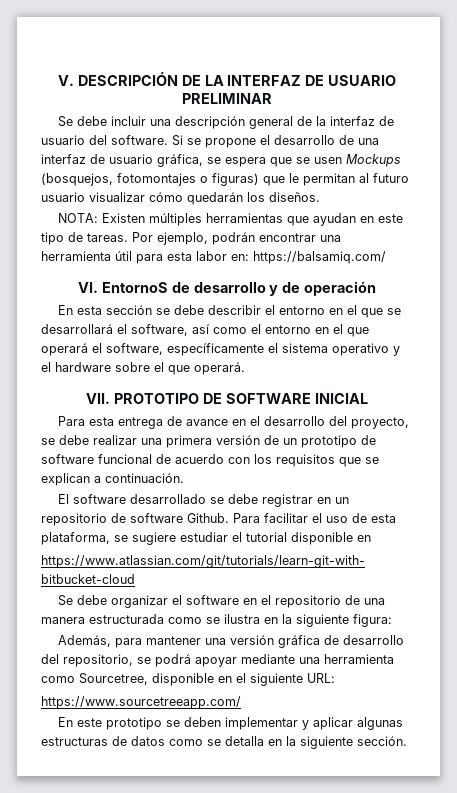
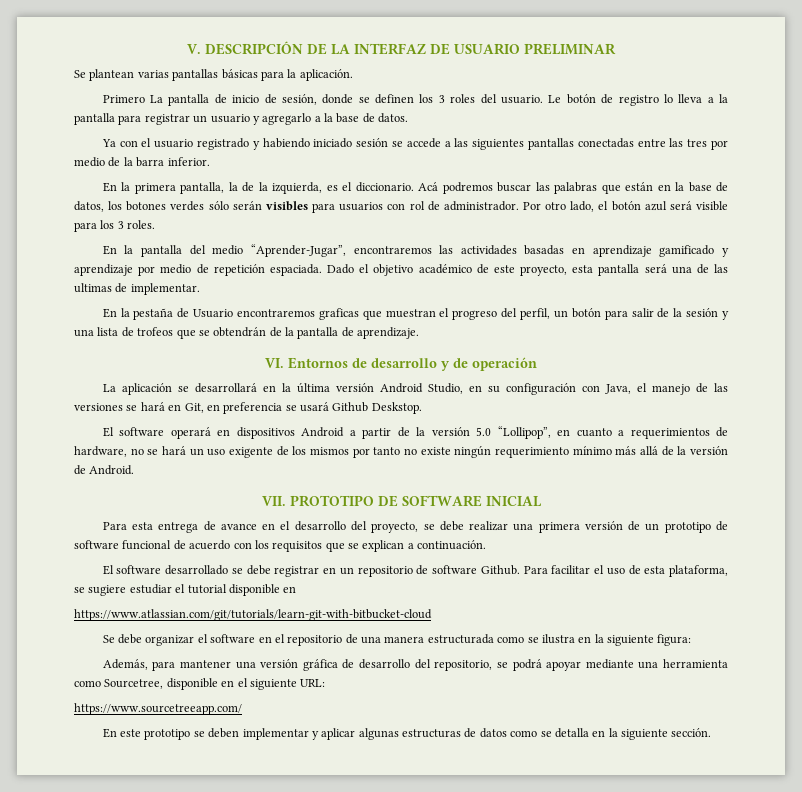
- Se debe incluir una descripción general de la interfaz de usuario del software. Si se propone el desarrollo de una interfaz de usuario gráfica, se espera que se usen Mockups (bosquejos, fotomontajes o figuras) que le permitan al futuro usuario visualizar cómo quedarán los diseños.
- NOTA: Existen múltiples herramientas que ayudan en este tipo de tareas. Por ejemplo, podrán encontrar una herramienta útil para esta labor en: https://balsamiq.com/
+ Se plantean varias pantallas básicas para la aplicación.
+ Primero La pantalla de inicio de sesión, donde se definen los 3 roles del usuario. Le botón de registro lo lleva a la pantalla para registrar un usuario y agregarlo a la base de datos.
+ Ya con el usuario registrado y habiendo iniciado sesión se accede a las siguientes pantallas conectadas entre las tres por medio de la barra inferior.
+ En la primera pantalla, la de la izquierda, es el diccionario. Acá podremos buscar las palabras que están en la base de datos, los botones verdes sólo serán visibles para usuarios con rol de administrador. Por otro lado, el botón azul será visible para los 3 roles.
+ En la pantalla del medio “Aprender-Jugar”, encontraremos las actividades basadas en aprendizaje gamificado y aprendizaje por medio de repetición espaciada. Dado el objetivo académico de este proyecto, esta pantalla será una de las ultimas de implementar.
+ En la pestaña de Usuario encontraremos graficas que muestran el progreso del perfil, un botón para salir de la sesión y una lista de trofeos que se obtendrán de la pantalla de aprendizaje.
- VI. EntornoS de desarrollo y de operación
+ VI. Entornos de desarrollo y de operación
- En esta sección se debe describir el entorno en el que se desarrollará el software, así como el entorno en el que operará el software, específicamente el sistema operativo y el hardware sobre el que operará.
+ La aplicación se desarrollará en la última versión Android Studio, en su configuración con Java, el manejo de las versiones se hará en Git, en preferencia se usará Github Deskstop.
+ El software operará en dispositivos Android a partir de la versión 5.0 “Lollipop”, en cuanto a requerimientos de hardware, no se hará un uso exigente de los mismos por tanto no existe ningún requerimiento mínimo más allá de la versión de Android.

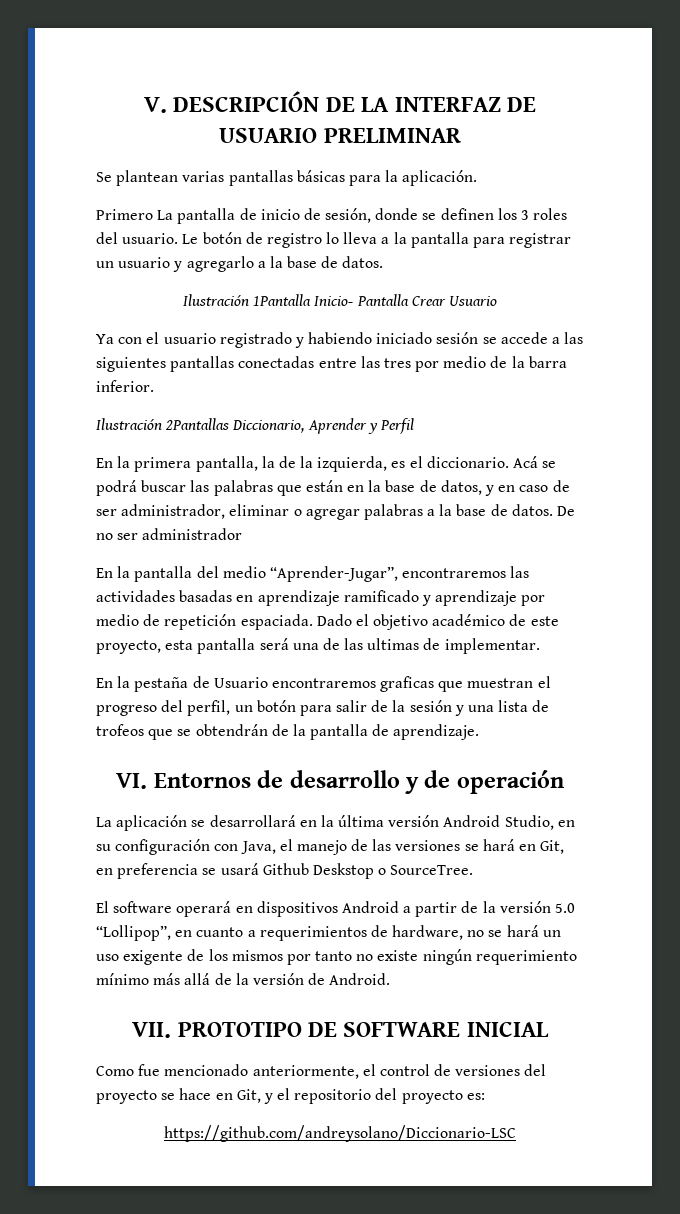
+ Ilustración 1Pantalla Inicio- Pantalla Crear Usuario
+ Ilustración 2Pantallas Diccionario, Aprender y Perfil
- Acá podremos buscar las palabras que están en la base de datos, los botones verdes sólo serán visibles para usuarios con rol de administrador. Por otro lado, el botón azul será visible para los 3 roles.
+ Acá se podrá buscar las palabras que están en la base de datos, y en caso de ser administrador, eliminar o agregar palabras a la base de datos. De no ser administrador
- En la pantalla del medio “Aprender-Jugar”, encontraremos las actividades basadas en aprendizaje gamificado y aprendizaje por medio de repetición espaciada.
+ En la pantalla del medio “Aprender-Jugar”, encontraremos las actividades basadas en aprendizaje ramificado y aprendizaje por medio de repetición espaciada.
- La aplicación se desarrollará en la última versión Android Studio, en su configuración con Java, el manejo de las versiones se hará en Git, en preferencia se usará Github Deskstop.
+ La aplicación se desarrollará en la última versión Android Studio, en su configuración con Java, el manejo de las versiones se hará en Git, en preferencia se usará Github Deskstop o SourceTree.
- Para esta entrega de avance en el desarrollo del proyecto, se debe realizar una primera versión de un prototipo de software funcional de acuerdo con los requisitos que se explican a continuación.
- El software desarrollado se debe registrar en un repositorio de software Github. Para facilitar el uso de esta plataforma, se sugiere estudiar el tutorial disponible en
- https://www.atlassian.com/git/tutorials/learn-git-with-bitbucket-cloud
- Se debe organizar el software en el repositorio de una manera estructurada como se ilustra en la siguiente figura:
- Además, para mantener una versión gráfica de desarrollo del repositorio, se podrá apoyar mediante una herramienta como Sourcetree, disponible en el siguiente URL:
- https://www.sourcetreeapp.com/
- En este prototipo se deben implementar y aplicar algunas estructuras de datos como se detalla en la siguiente sección.
+ Como fue mencionado anteriormente, el control de versiones del proyecto se hace en Git, y el repositorio del proyecto es:
+ https://github.com/andreysolano/Diccionario-LSC

